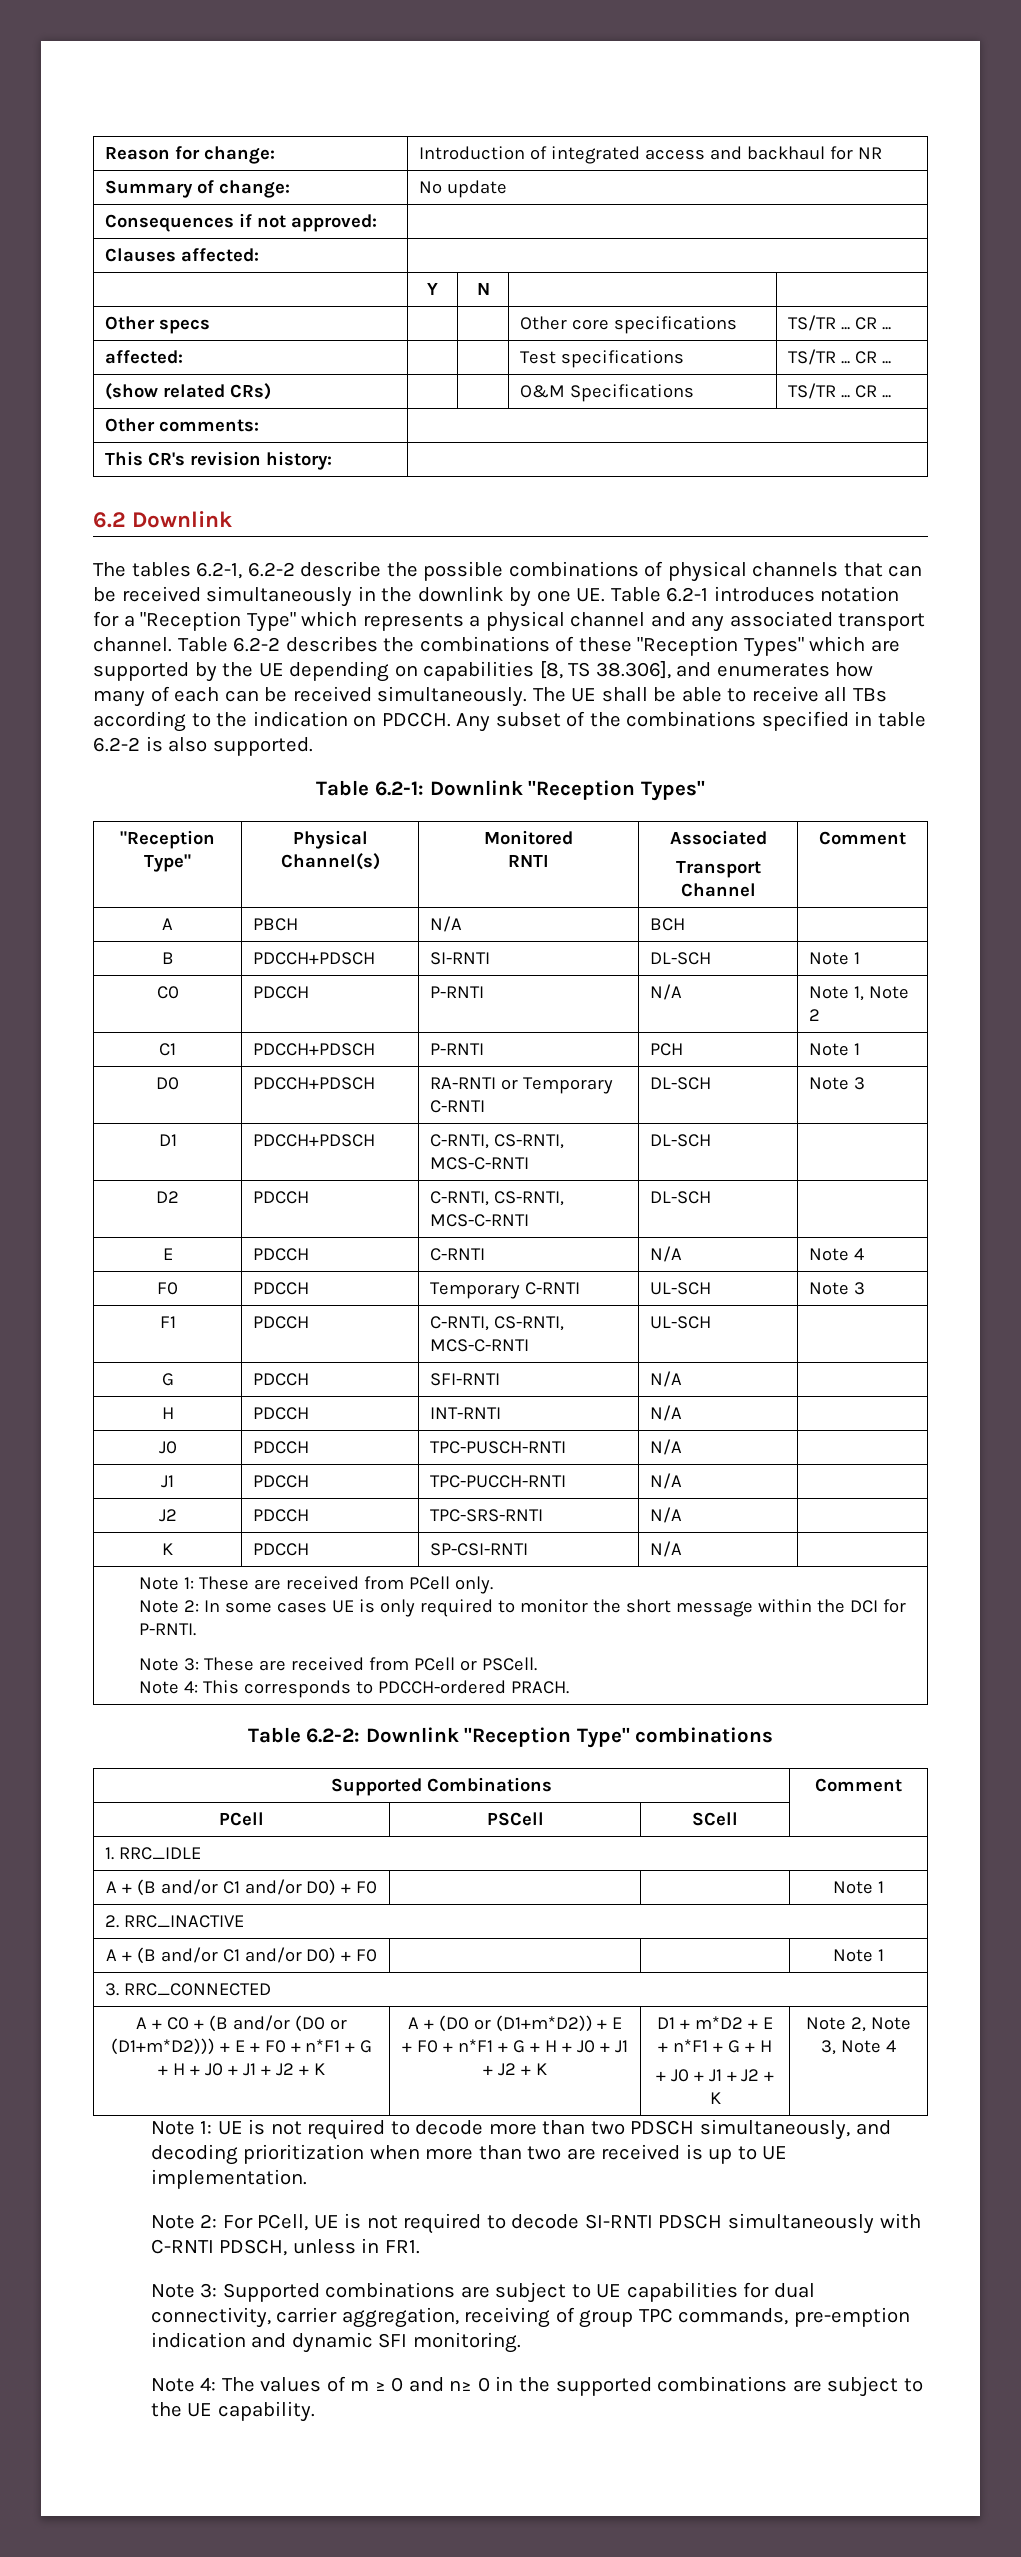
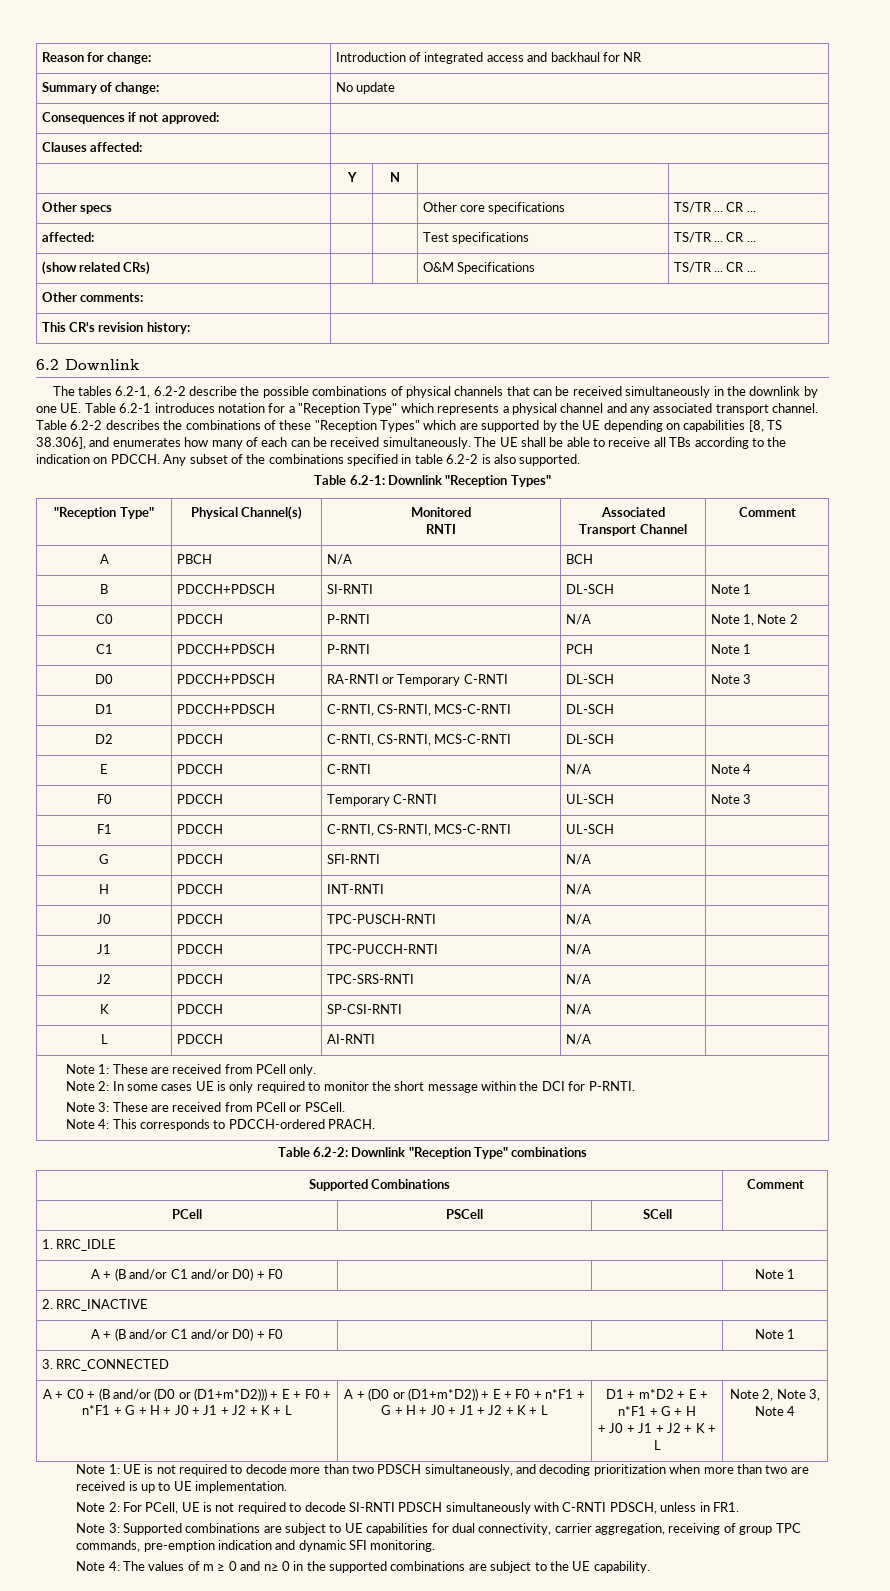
+ L | PDCCH | AI-RNTI | N/A |
- A + C0 + (B and/or (D0 or (D1+m*D2))) + E + F0 + n*F1 + G + H + J0 + J1 + J2 + K
+ A + C0 + (B and/or (D0 or (D1+m*D2))) + E + F0 + n*F1 + G + H + J0 + J1 + J2 + K + L
- A + (D0 or (D1+m*D2)) + E + F0 + n*F1 + G + H + J0 + J1 + J2 + K
+ A + (D0 or (D1+m*D2)) + E + F0 + n*F1 + G + H + J0 + J1 + J2 + K + L
  D1 + m*D2 + E + n*F1 + G + H
- + J0 + J1 + J2 + K
+ + J0 + J1 + J2 + K + L

